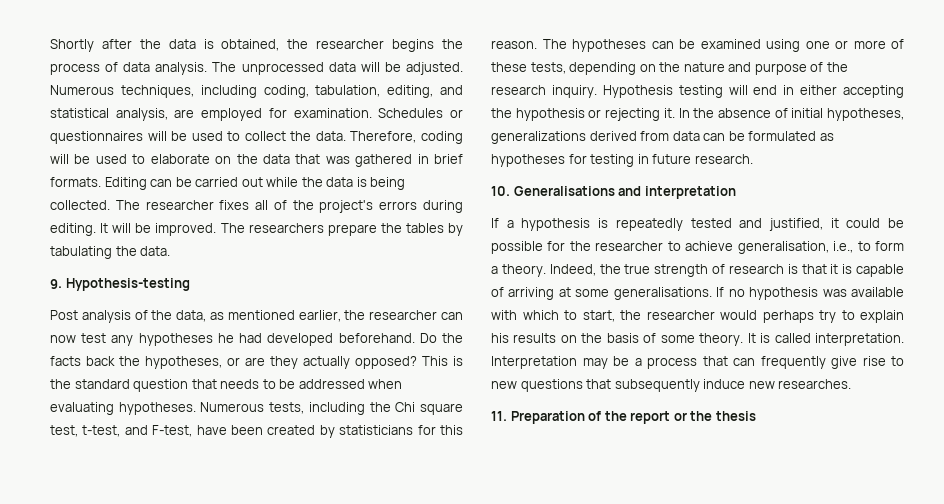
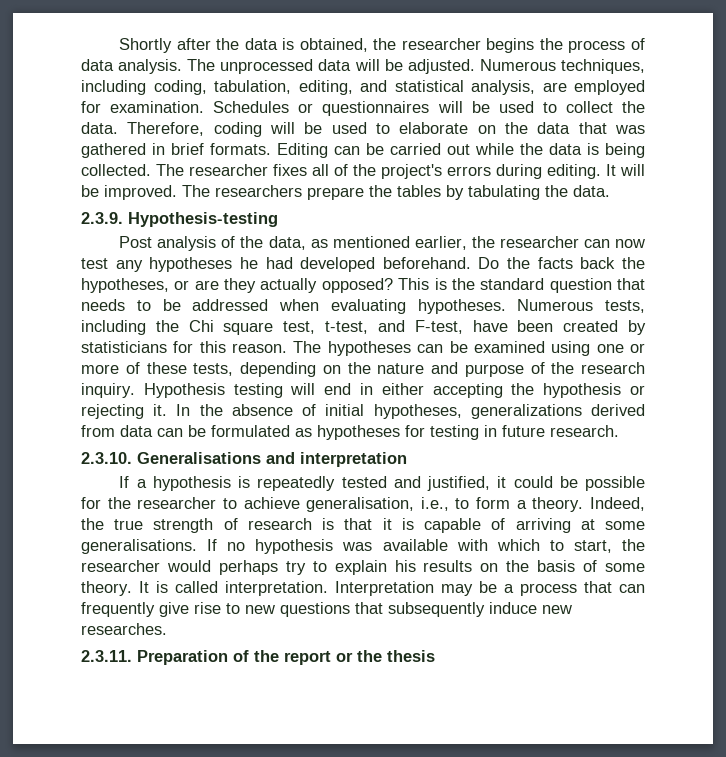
- 9. Hypothesis-testing
+ 2.3.9. Hypothesis-testing
- 10. Generalisations and interpretation
+ 2.3.10. Generalisations and interpretation
- 11. Preparation of the report or the thesis
+ 2.3.11. Preparation of the report or the thesis

